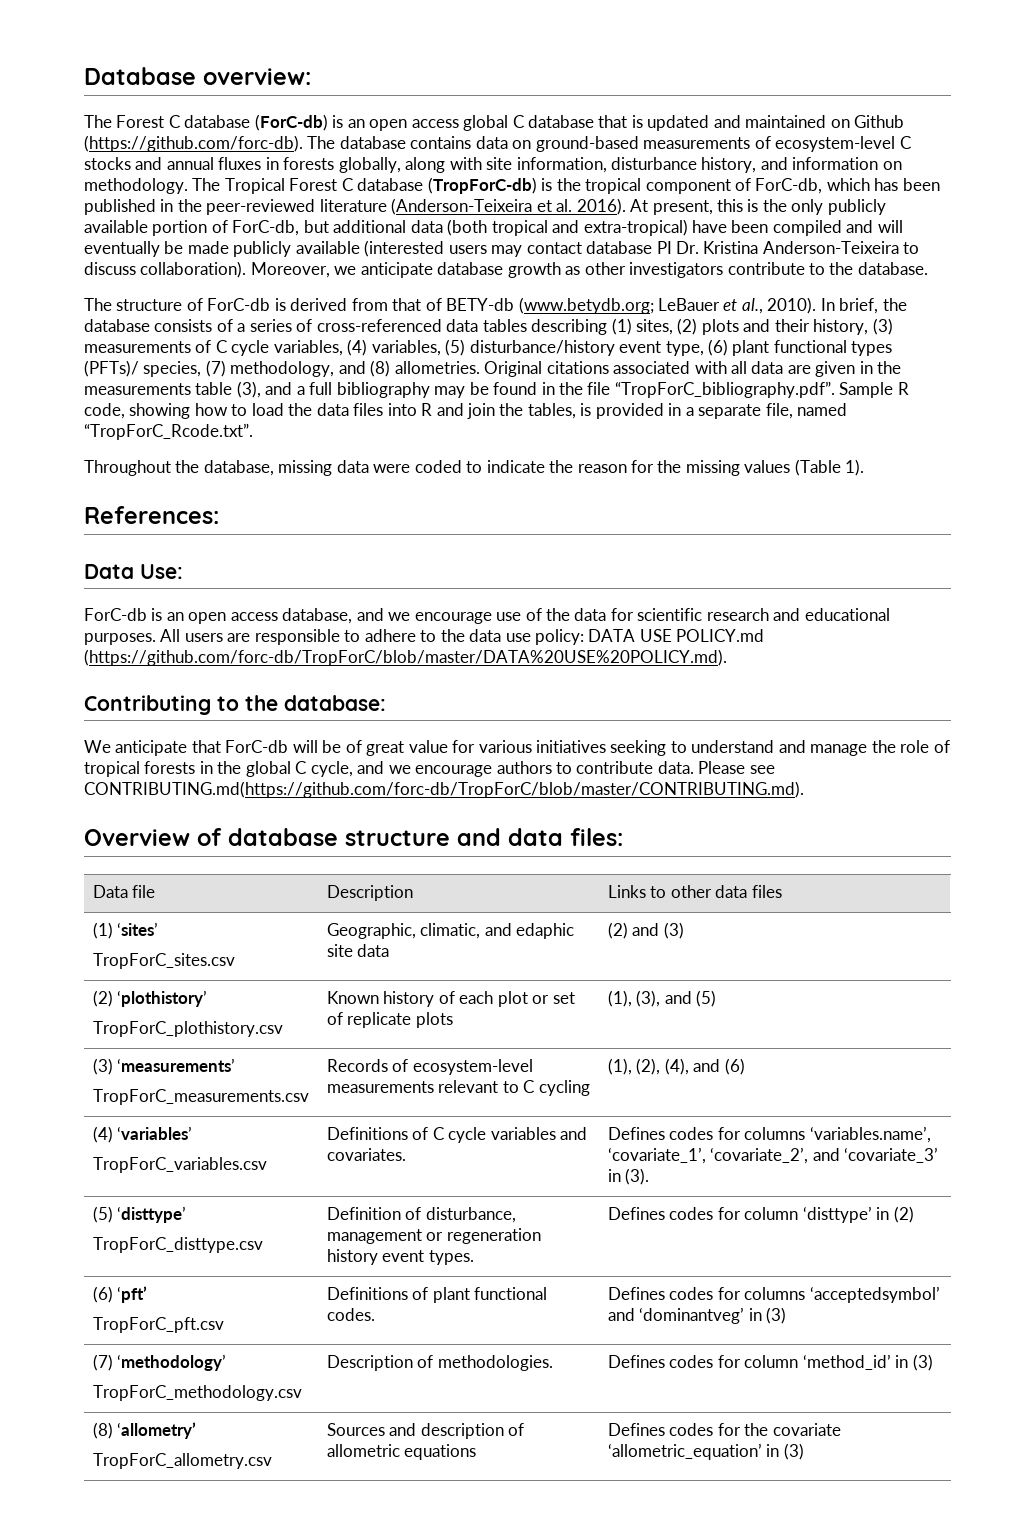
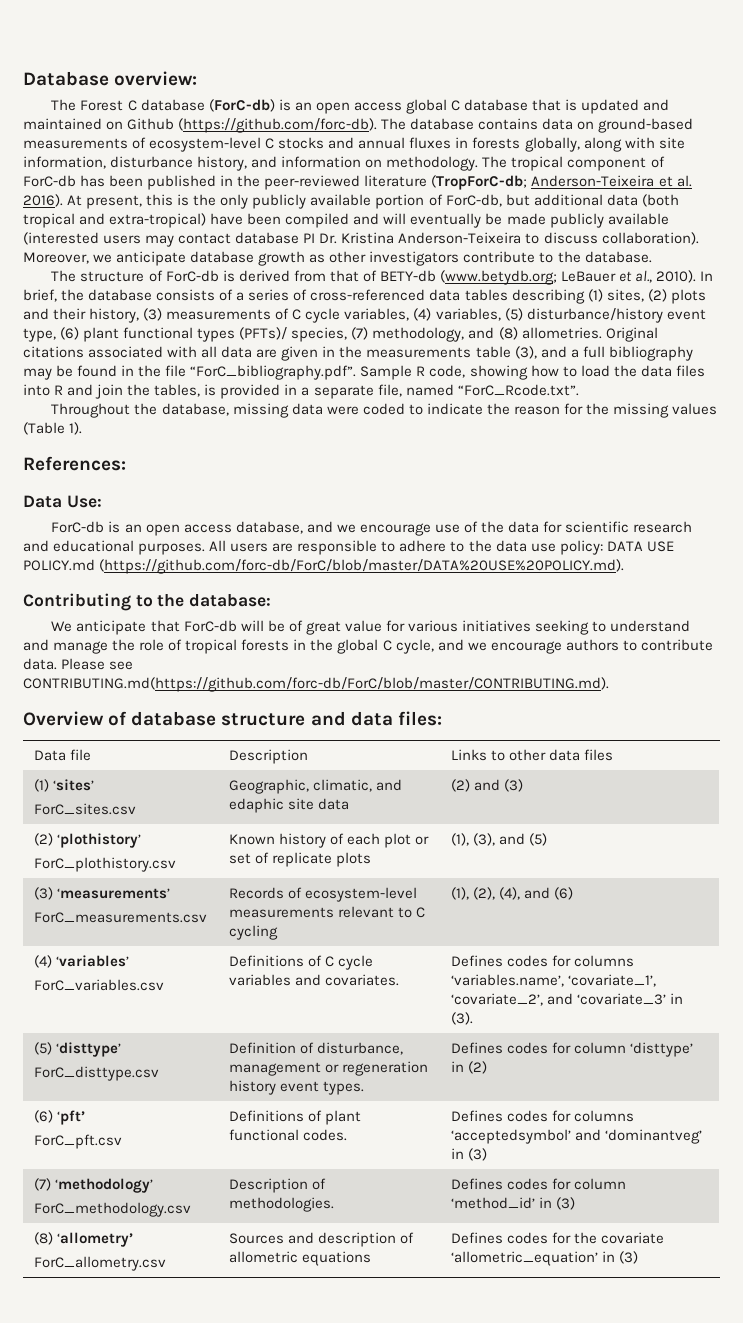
- The Tropical Forest C database (TropForC-db) is the tropical component of ForC-db, which has been published in the peer-reviewed literature (Anderson-Teixeira et al. 2016).
+ The tropical component of ForC-db has been published in the peer-reviewed literature (TropForC-db; Anderson-Teixeira et al. 2016).
- Original citations associated with all data are given in the measurements table (3), and a full bibliography may be found in the file “TropForC_bibliography.pdf”. Sample R code, showing how to load the data files into R and join the tables, is provided in a separate file, named “TropForC_Rcode.txt”.
+ Original citations associated with all data are given in the measurements table (3), and a full bibliography may be found in the file “ForC_bibliography.pdf”. Sample R code, showing how to load the data files into R and join the tables, is provided in a separate file, named “ForC_Rcode.txt”.
- All users are responsible to adhere to the data use policy: DATA USE POLICY.md (https://github.com/forc-db/TropForC/blob/master/DATA%20USE%20POLICY.md).
+ All users are responsible to adhere to the data use policy: DATA USE POLICY.md (https://github.com/forc-db/ForC/blob/master/DATA%20USE%20POLICY.md).
- Please see CONTRIBUTING.md(https://github.com/forc-db/TropForC/blob/master/CONTRIBUTING.md).
+ Please see CONTRIBUTING.md(https://github.com/forc-db/ForC/blob/master/CONTRIBUTING.md).
  (1) ‘sites’
- TropForC_sites.csv | Geographic, climatic, and edaphic site data | (2) and (3)
+ ForC_sites.csv | Geographic, climatic, and edaphic site data | (2) and (3)
  (2) ‘plothistory’
- TropForC_plothistory.csv | Known history of each plot or set of replicate plots | (1), (3), and (5)
+ ForC_plothistory.csv | Known history of each plot or set of replicate plots | (1), (3), and (5)
  (3) ‘measurements’
- TropForC_measurements.csv | Records of ecosystem-level measurements relevant to C cycling | (1), (2), (4), and (6)
+ ForC_measurements.csv | Records of ecosystem-level measurements relevant to C cycling | (1), (2), (4), and (6)
  (4) ‘variables’
- TropForC_variables.csv | Definitions of C cycle variables and covariates. | Defines codes for columns ‘variables.name’, ‘covariate_1’, ‘covariate_2’, and ‘covariate_3’ in (3).
+ ForC_variables.csv | Definitions of C cycle variables and covariates. | Defines codes for columns ‘variables.name’, ‘covariate_1’, ‘covariate_2’, and ‘covariate_3’ in (3).
  (5) ‘disttype’
- TropForC_disttype.csv | Definition of disturbance, management or regeneration history event types. | Defines codes for column ‘disttype’ in (2)
+ ForC_disttype.csv | Definition of disturbance, management or regeneration history event types. | Defines codes for column ‘disttype’ in (2)
  (6) ‘pft’
- TropForC_pft.csv | Definitions of plant functional codes. | Defines codes for columns ‘acceptedsymbol’ and ‘dominantveg’ in (3)
+ ForC_pft.csv | Definitions of plant functional codes. | Defines codes for columns ‘acceptedsymbol’ and ‘dominantveg’ in (3)
  (7) ‘methodology’
- TropForC_methodology.csv | Description of methodologies. | Defines codes for column ‘method_id’ in (3)
+ ForC_methodology.csv | Description of methodologies. | Defines codes for column ‘method_id’ in (3)
  (8) ‘allometry’
- TropForC_allometry.csv | Sources and description of allometric equations | Defines codes for the covariate ‘allometric_equation’ in (3)
+ ForC_allometry.csv | Sources and description of allometric equations | Defines codes for the covariate ‘allometric_equation’ in (3)

